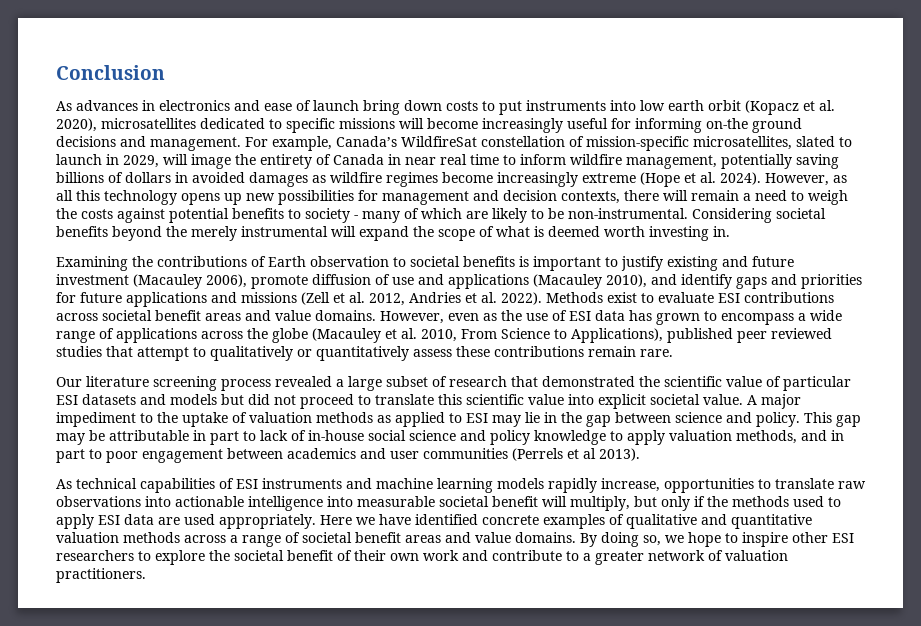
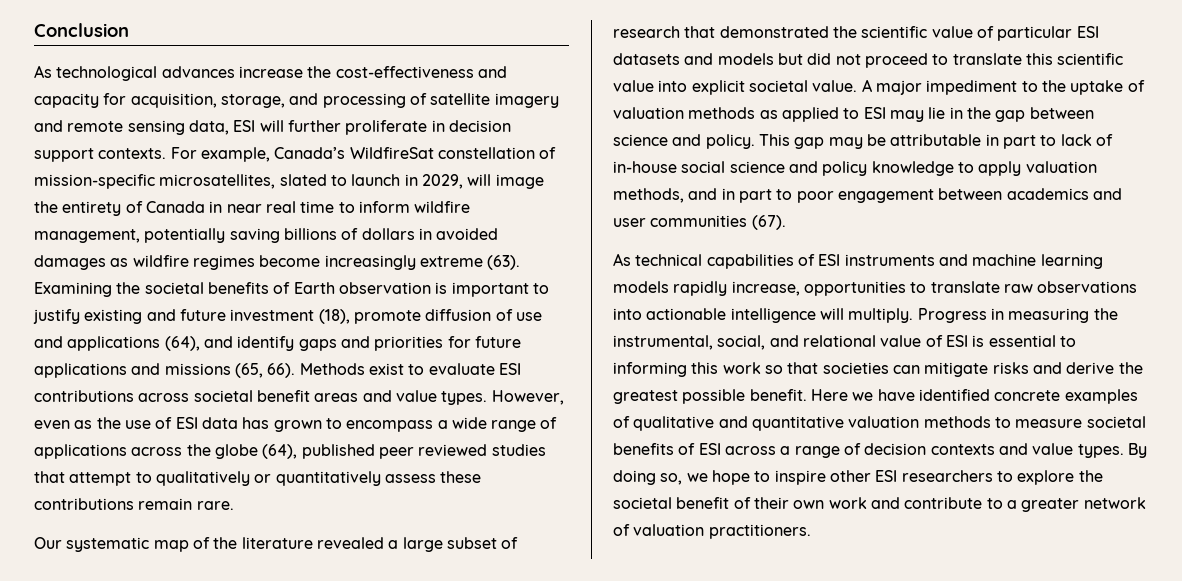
- As advances in electronics and ease of launch bring down costs to put instruments into low earth orbit (Kopacz et al. 2020), microsatellites dedicated to specific missions will become increasingly useful for informing on-the ground decisions and management.
+ As technological advances increase the cost-effectiveness and capacity for acquisition, storage, and processing of satellite imagery and remote sensing data, ESI will further proliferate in decision support contexts.
- For example, Canada’s WildfireSat constellation of mission-specific microsatellites, slated to launch in 2029, will image the entirety of Canada in near real time to inform wildfire management, potentially saving billions of dollars in avoided damages as wildfire regimes become increasingly extreme (Hope et al. 2024). However, as all this technology opens up new possibilities for management and decision contexts, there will remain a need to weigh the costs against potential benefits to society - many of which are likely to be non-instrumental. Considering societal benefits beyond the merely instrumental will expand the scope of what is deemed worth investing in.
- Examining the contributions of Earth observation to societal benefits is important to justify existing and future investment (Macauley 2006), promote diffusion of use and applications (Macauley 2010), and identify gaps and priorities for future applications and missions (Zell et al. 2012, Andries et al. 2022).
+ For example, Canada’s WildfireSat constellation of mission-specific microsatellites, slated to launch in 2029, will image the entirety of Canada in near real time to inform wildfire management, potentially saving billions of dollars in avoided damages as wildfire regimes become increasingly extreme (63). Examining the societal benefits of Earth observation is important to justify existing and future investment (18), promote diffusion of use and applications (64), and identify gaps and priorities for future applications and missions (65, 66).
- Methods exist to evaluate ESI contributions across societal benefit areas and value domains.
+ Methods exist to evaluate ESI contributions across societal benefit areas and value types.
- However, even as the use of ESI data has grown to encompass a wide range of applications across the globe (Macauley et al. 2010, From Science to Applications), published peer reviewed studies that attempt to qualitatively or quantitatively assess these contributions remain rare.
+ However, even as the use of ESI data has grown to encompass a wide range of applications across the globe (64), published peer reviewed studies that attempt to qualitatively or quantitatively assess these contributions remain rare.
- Our literature screening process revealed a large subset of research that demonstrated the scientific value of particular ESI datasets and models but did not proceed to translate this scientific value into explicit societal value.
+ Our systematic map of the literature revealed a large subset of research that demonstrated the scientific value of particular ESI datasets and models but did not proceed to translate this scientific value into explicit societal value.
- This gap may be attributable in part to lack of in-house social science and policy knowledge to apply valuation methods, and in part to poor engagement between academics and user communities (Perrels et al 2013).
+ This gap may be attributable in part to lack of in-house social science and policy knowledge to apply valuation methods, and in part to poor engagement between academics and user communities (67).
- As technical capabilities of ESI instruments and machine learning models rapidly increase, opportunities to translate raw observations into actionable intelligence into measurable societal benefit will multiply, but only if the methods used to apply ESI data are used appropriately.
+ As technical capabilities of ESI instruments and machine learning models rapidly increase, opportunities to translate raw observations into actionable intelligence will multiply. Progress in measuring the instrumental, social, and relational value of ESI is essential to informing this work so that societies can mitigate risks and derive the greatest possible benefit.
- Here we have identified concrete examples of qualitative and quantitative valuation methods across a range of societal benefit areas and value domains.
+ Here we have identified concrete examples of qualitative and quantitative valuation methods to measure societal benefits of ESI across a range of decision contexts and value types.

